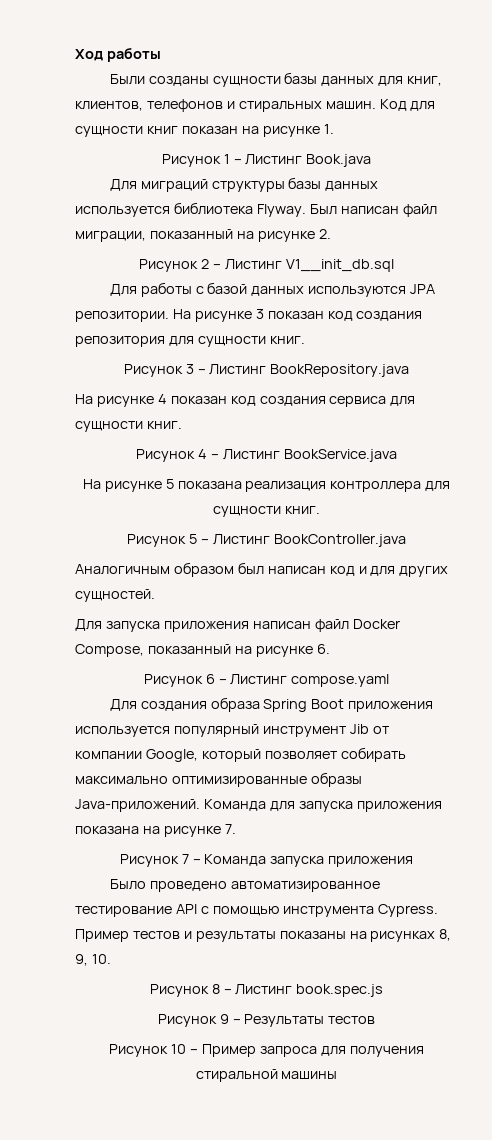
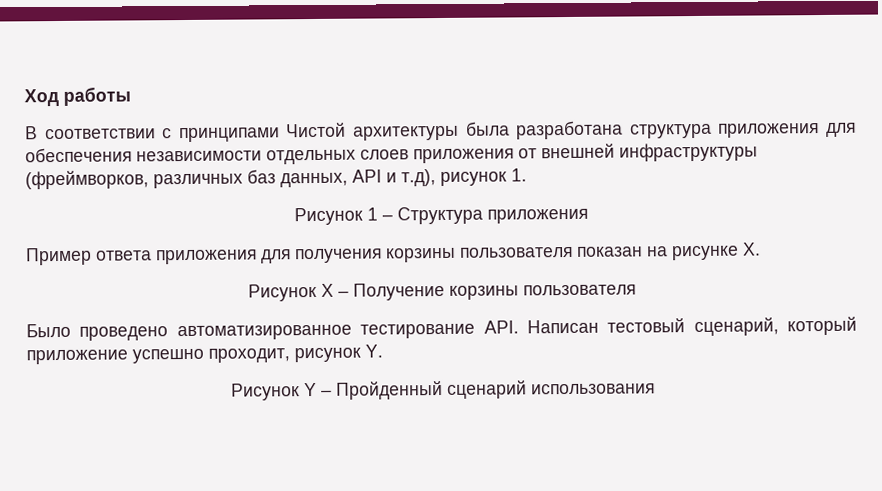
- Были созданы сущности базы данных для книг, клиентов, телефонов и стиральных машин. Код для сущности книг показан на рисунке 1.
- Рисунок 1 – Листинг Book.java
- Для миграций структуры базы данных используется библиотека Flyway. Был написан файл миграции, показанный на рисунке 2.
- Рисунок 2 – Листинг V1__init_db.sql
- Для работы с базой данных используются JPA репозитории. На рисунке 3 показан код создания репозитория для сущности книг.
- Рисунок 3 – Листинг BookRepository.java
- На рисунке 4 показан код создания сервиса для сущности книг.
- Рисунок 4 – Листинг BookService.java
- На рисунке 5 показана реализация контроллера для сущности книг.
- Рисунок 5 – Листинг BookController.java
- Аналогичным образом был написан код и для других сущностей.
- Для запуска приложения написан файл Docker Compose, показанный на рисунке 6.
- Рисунок 6 – Листинг compose.yaml
- Для создания образа Spring Boot приложения используется популярный инструмент Jib от компании Google, который позволяет собирать максимально оптимизированные образы Java-приложений. Команда для запуска приложения показана на рисунке 7.
- Рисунок 7 – Команда запуска приложения
- Было проведено автоматизированное тестирование API с помощью инструмента Cypress. Пример тестов и результаты показаны на рисунках 8, 9, 10.
- Рисунок 8 – Листинг book.spec.js
- Рисунок 9 – Результаты тестов
- Рисунок 10 – Пример запроса для получения стиральной машины
+ В соответствии с принципами Чистой архитектуры была разработана структура приложения для обеспечения независимости отдельных слоев приложения от внешней инфраструктуры (фреймворков, различных баз данных, API и т.д), рисунок 1.
+ Рисунок 1 – Структура приложения
+ Пример ответа приложения для получения корзины пользователя показан на рисунке X.
+ Рисунок X – Получение корзины пользователя
+ Было проведено автоматизированное тестирование API. Написан тестовый сценарий, который приложение успешно проходит, рисунок Y.
+ Рисунок Y – Пройденный сценарий использования

